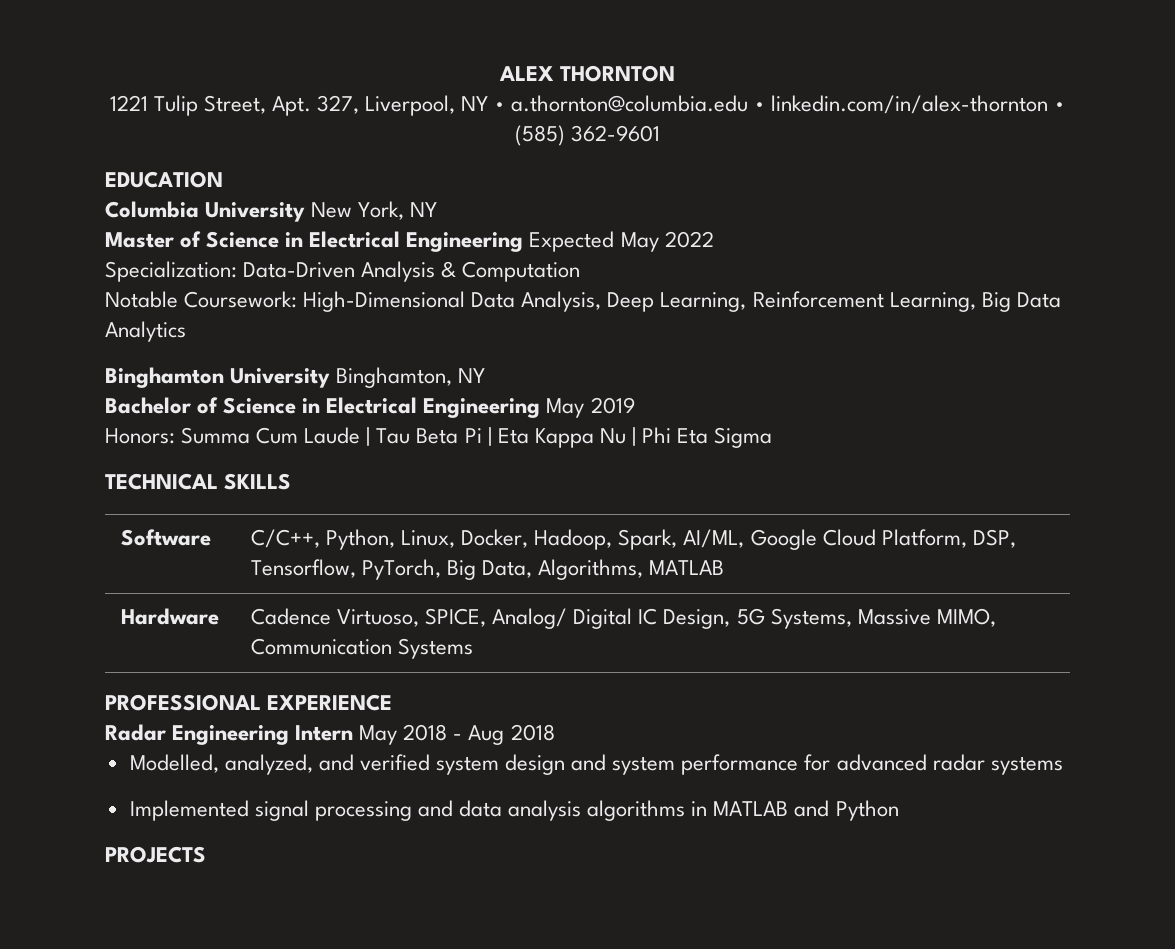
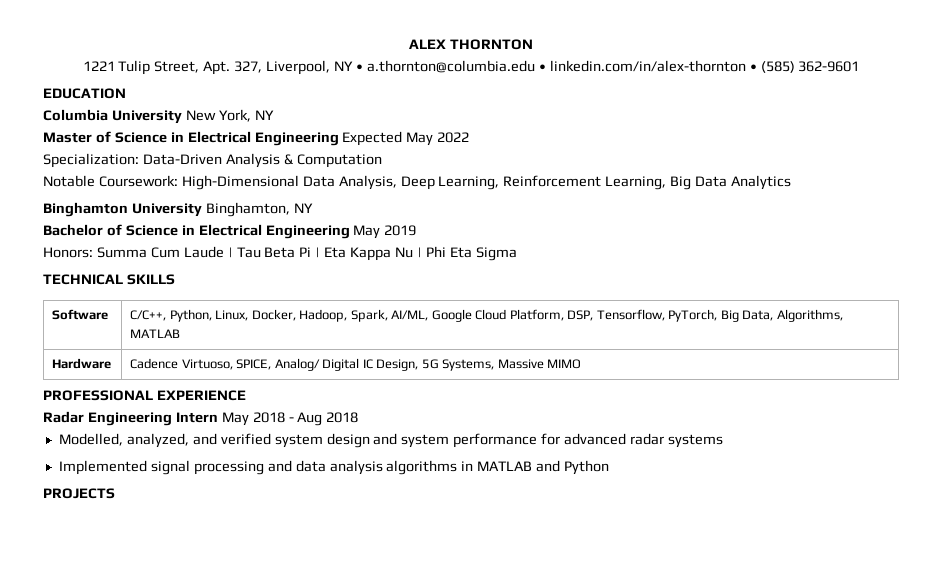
- Hardware | Cadence Virtuoso, SPICE, Analog/ Digital IC Design, 5G Systems, Massive MIMO, Communication Systems
+ Hardware | Cadence Virtuoso, SPICE, Analog/ Digital IC Design, 5G Systems, Massive MIMO

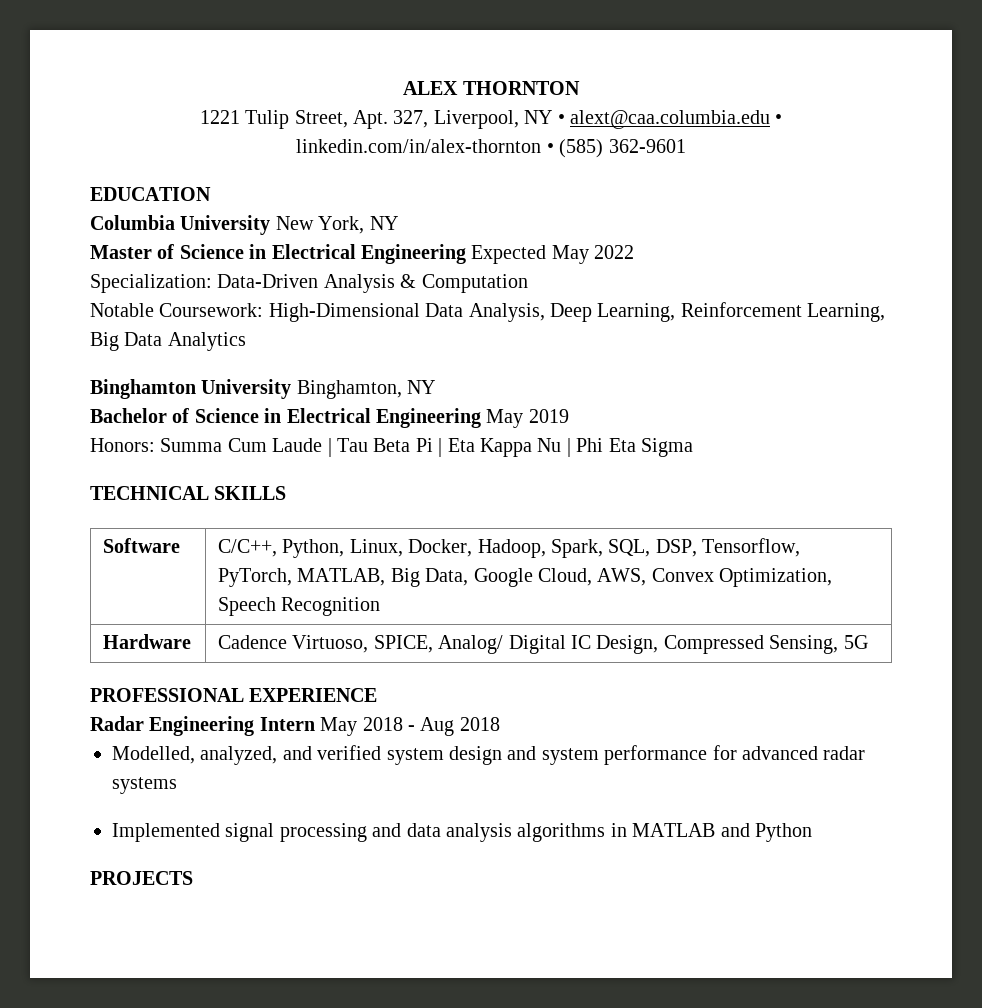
- 1221 Tulip Street, Apt. 327, Liverpool, NY • a.thornton@columbia.edu • linkedin.com/in/alex-thornton • (585) 362-9601
+ 1221 Tulip Street, Apt. 327, Liverpool, NY • alext@caa.columbia.edu • linkedin.com/in/alex-thornton • (585) 362-9601
- Software | C/C++, Python, Linux, Docker, Hadoop, Spark, AI/ML, Google Cloud Platform, DSP, Tensorflow, PyTorch, Big Data, Algorithms, MATLAB
+ Software | C/C++, Python, Linux, Docker, Hadoop, Spark, SQL, DSP, Tensorflow, PyTorch, MATLAB, Big Data, Google Cloud, AWS, Convex Optimization, Speech Recognition
- Hardware | Cadence Virtuoso, SPICE, Analog/ Digital IC Design, 5G Systems, Massive MIMO
+ Hardware | Cadence Virtuoso, SPICE, Analog/ Digital IC Design, Compressed Sensing, 5G

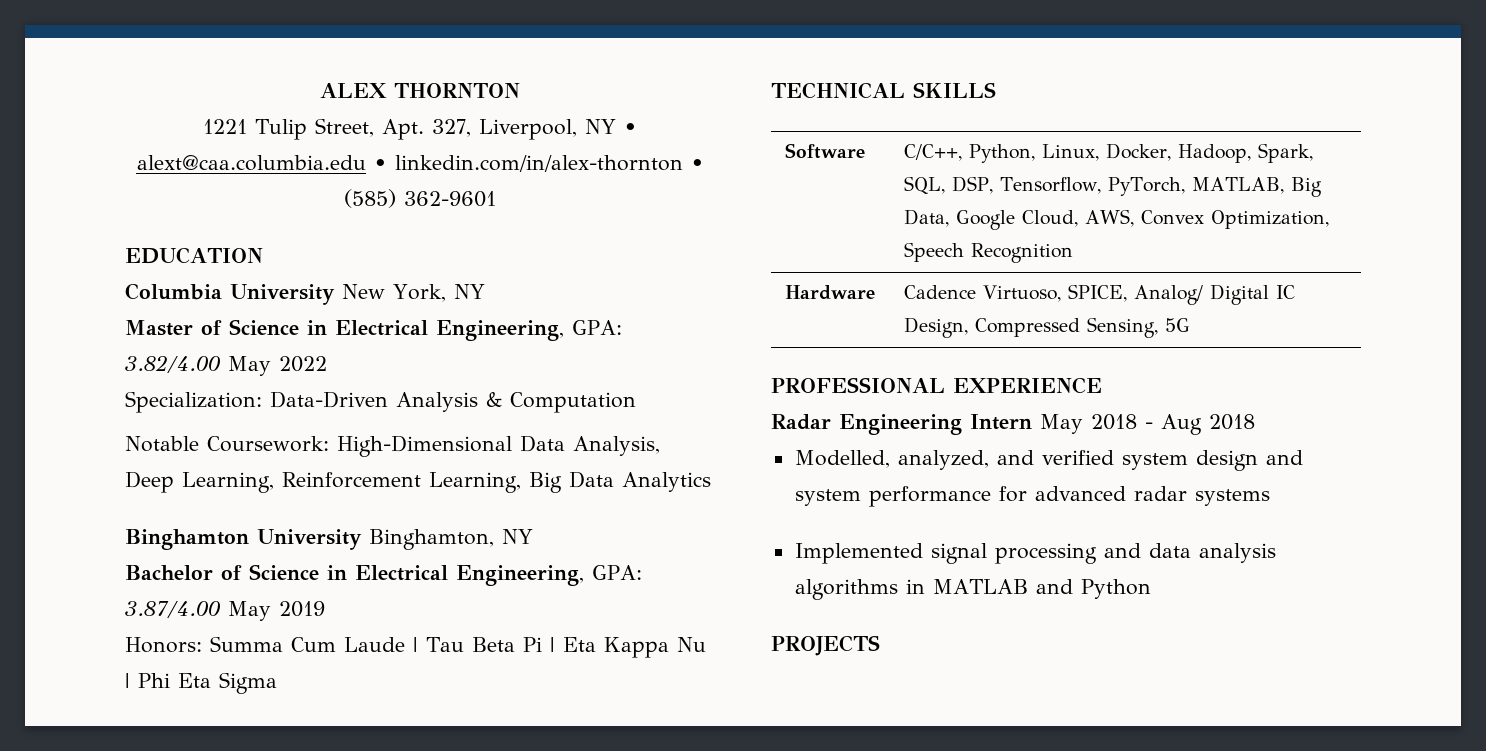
- Master of Science in Electrical Engineering Expected May 2022
+ Master of Science in Electrical Engineering, GPA: 3.82/4.00 May 2022
- Bachelor of Science in Electrical Engineering May 2019
+ Bachelor of Science in Electrical Engineering, GPA: 3.87/4.00 May 2019

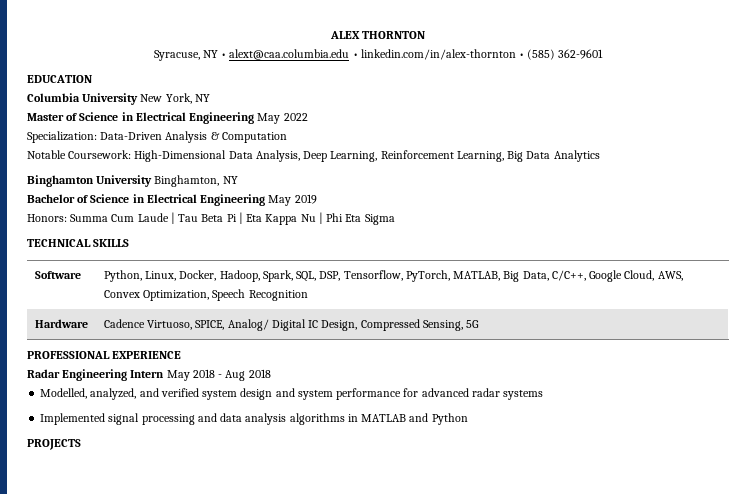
- 1221 Tulip Street, Apt. 327, Liverpool, NY • alext@caa.columbia.edu • linkedin.com/in/alex-thornton • (585) 362-9601
+ Syracuse, NY • alext@caa.columbia.edu • linkedin.com/in/alex-thornton • (585) 362-9601
- Master of Science in Electrical Engineering, GPA: 3.82/4.00 May 2022
+ Master of Science in Electrical Engineering May 2022
- Bachelor of Science in Electrical Engineering, GPA: 3.87/4.00 May 2019
+ Bachelor of Science in Electrical Engineering May 2019
- Software | C/C++, Python, Linux, Docker, Hadoop, Spark, SQL, DSP, Tensorflow, PyTorch, MATLAB, Big Data, Google Cloud, AWS, Convex Optimization, Speech Recognition
+ Software | Python, Linux, Docker, Hadoop, Spark, SQL, DSP, Tensorflow, PyTorch, MATLAB, Big Data, C/C++, Google Cloud, AWS, Convex Optimization, Speech Recognition

